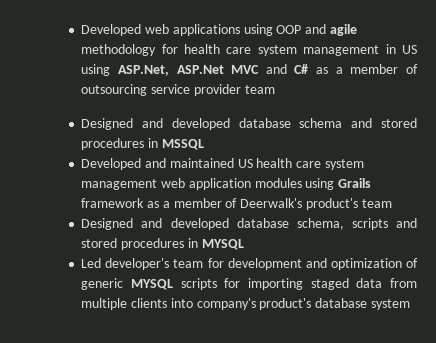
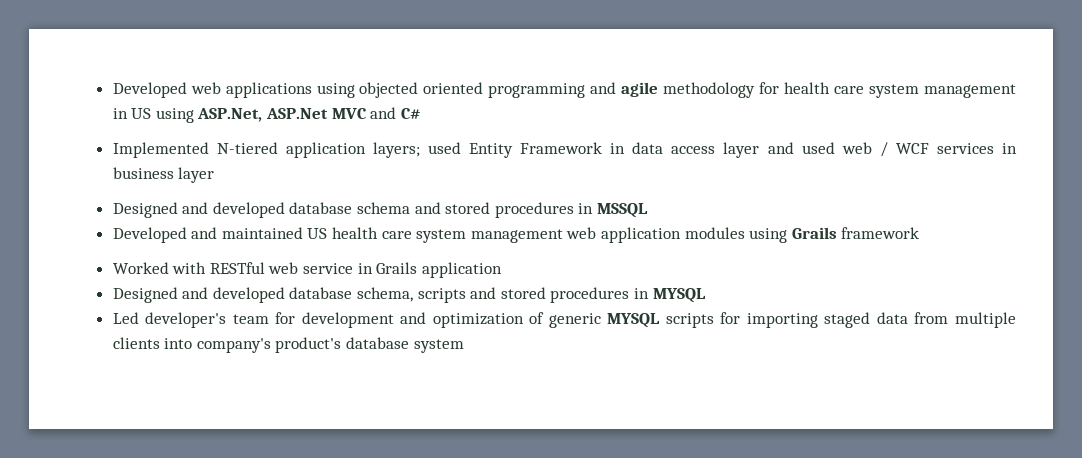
- Developed web applications using OOP and agile methodology for health care system management in US using ASP.Net, ASP.Net MVC and C# as a member of outsourcing service provider team
+ Developed web applications using objected oriented programming and agile methodology for health care system management in US using ASP.Net, ASP.Net MVC and C#
+ Implemented N-tiered application layers; used Entity Framework in data access layer and used web / WCF services in business layer
- Developed and maintained US health care system management web application modules using Grails framework as a member of Deerwalk's product's team
+ Developed and maintained US health care system management web application modules using Grails framework
+ Worked with RESTful web service in Grails application

